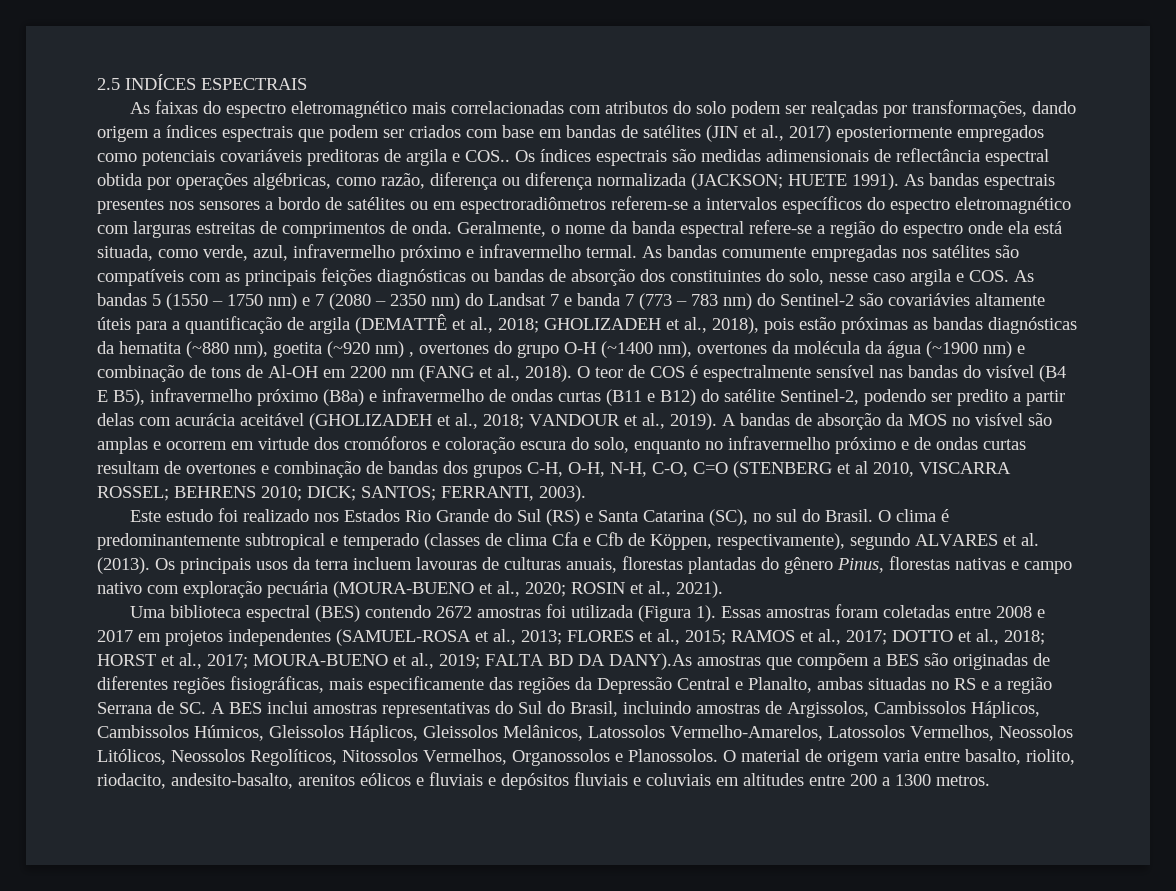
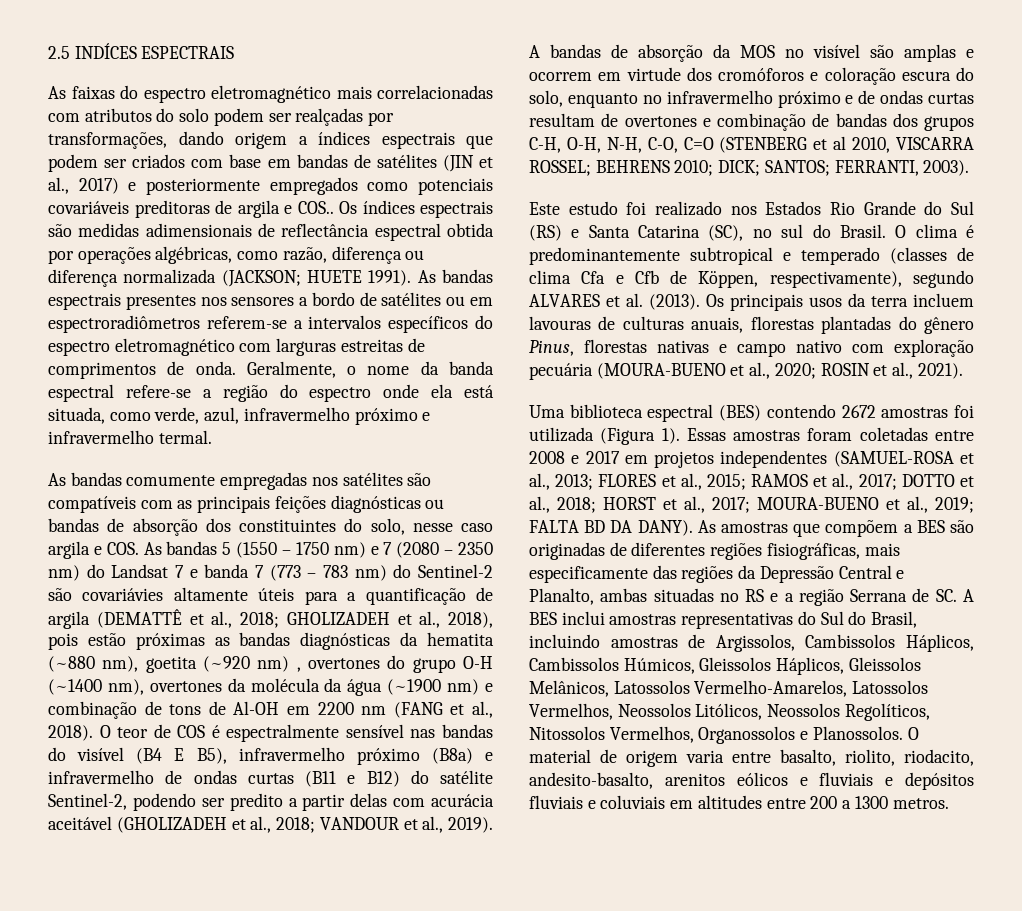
- As faixas do espectro eletromagnético mais correlacionadas com atributos do solo podem ser realçadas por transformações, dando origem a índices espectrais que podem ser criados com base em bandas de satélites (JIN et al., 2017) eposteriormente empregados como potenciais covariáveis preditoras de argila e COS..
+ As faixas do espectro eletromagnético mais correlacionadas com atributos do solo podem ser realçadas por transformações, dando origem a índices espectrais que podem ser criados com base em bandas de satélites (JIN et al., 2017) e posteriormente empregados como potenciais covariáveis preditoras de argila e COS..
- Geralmente, o nome da banda espectral refere-se a região do espectro onde ela está situada, como verde, azul, infravermelho próximo e infravermelho termal. As bandas comumente empregadas nos satélites são compatíveis com as principais feições diagnósticas ou bandas de absorção dos constituintes do solo, nesse caso argila e COS. As bandas 5 (1550 – 1750 nm) e 7 (2080 – 2350 nm) do Landsat 7 e banda 7 (773 – 783 nm) do Sentinel-2 são covariávies altamente úteis para a quantificação de argila (DEMATTÊ et al., 2018;
+ Geralmente, o nome da banda espectral refere-se a região do espectro onde ela está situada, como verde, azul, infravermelho próximo e infravermelho termal.
+ As bandas comumente empregadas nos satélites são compatíveis com as principais feições diagnósticas ou bandas de absorção dos constituintes do solo, nesse caso argila e COS. As bandas 5 (1550 – 1750 nm) e 7 (2080 – 2350 nm) do Landsat 7 e banda 7 (773 – 783 nm) do Sentinel-2 são covariávies altamente úteis para a quantificação de argila (DEMATTÊ et al., 2018;
- FALTA BD DA DANY).As amostras que compõem a BES são originadas de diferentes regiões fisiográficas, mais especificamente das regiões da Depressão Central e Planalto, ambas situadas no RS e a região Serrana de SC. A BES inclui amostras representativas do Sul do Brasil, incluindo amostras de Argissolos, Cambissolos Háplicos, Cambissolos Húmicos, Gleissolos Háplicos, Gleissolos Melânicos, Latossolos Vermelho-Amarelos, Latossolos Vermelhos, Neossolos Litólicos, Neossolos Regolíticos, Nitossolos Vermelhos, Organossolos e Planossolos.
+ FALTA BD DA DANY). As amostras que compõem a BES são originadas de diferentes regiões fisiográficas, mais especificamente das regiões da Depressão Central e Planalto, ambas situadas no RS e a região Serrana de SC. A BES inclui amostras representativas do Sul do Brasil, incluindo amostras de Argissolos, Cambissolos Háplicos, Cambissolos Húmicos, Gleissolos Háplicos, Gleissolos Melânicos, Latossolos Vermelho-Amarelos, Latossolos Vermelhos, Neossolos Litólicos, Neossolos Regolíticos, Nitossolos Vermelhos, Organossolos e Planossolos.

